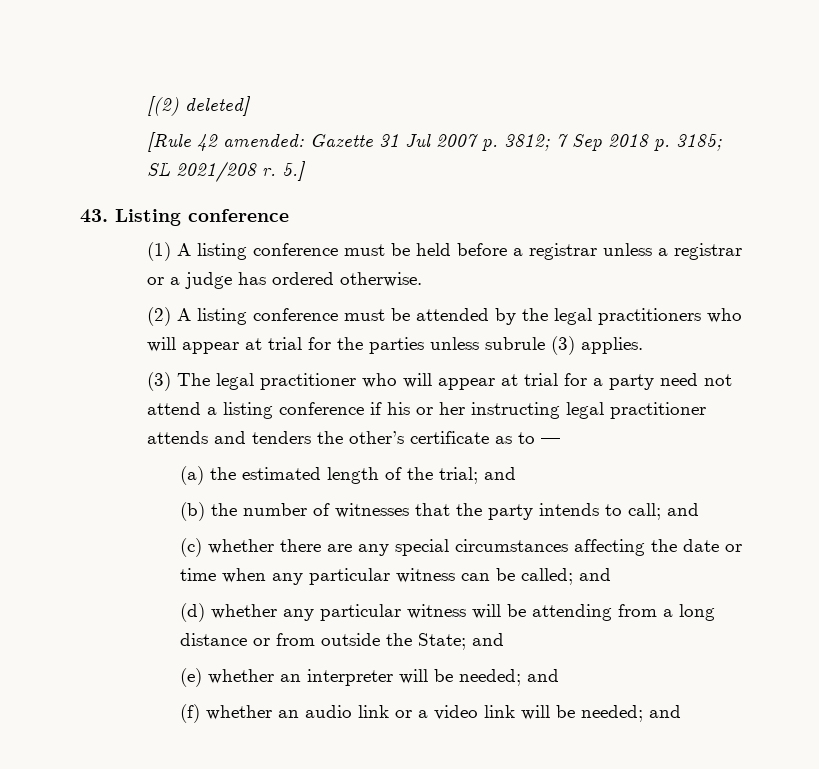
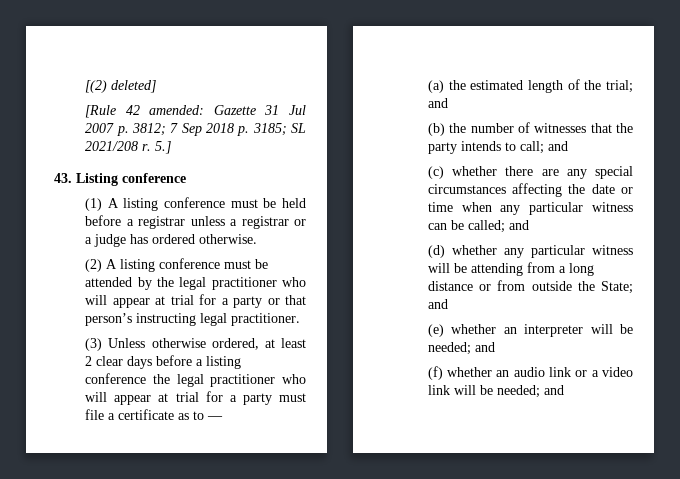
- (2) A listing conference must be attended by the legal practitioners who will appear at trial for the parties unless subrule (3) applies.
- (3) The legal practitioner who will appear at trial for a party need not attend a listing conference if his or her instructing legal practitioner attends and tenders the other’s certificate as to —
+ (2) A listing conference must be attended by the legal practitioner who will appear at trial for a party or that person’s instructing legal practitioner.
+ (3) Unless otherwise ordered, at least 2 clear days before a listing conference the legal practitioner who will appear at trial for a party must file a certificate as to —

